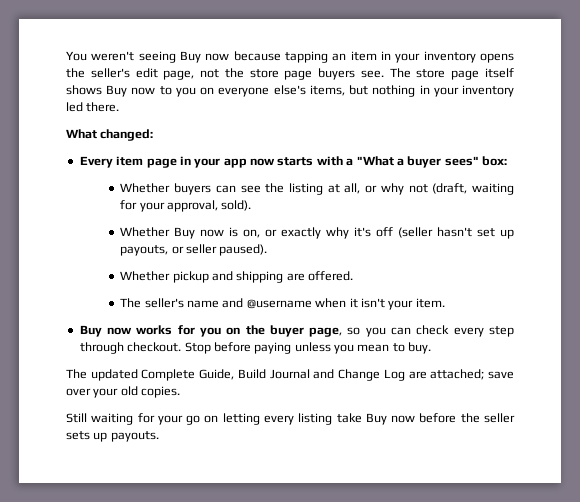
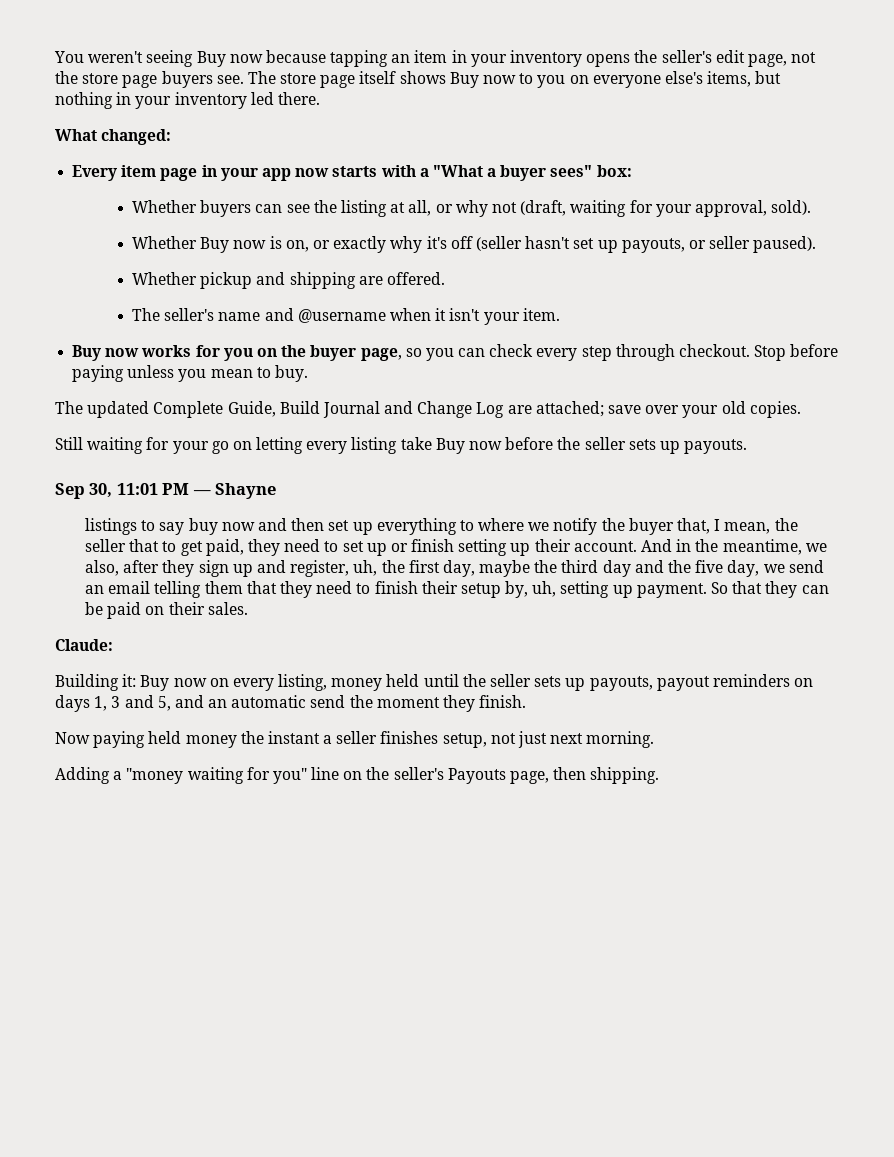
+ Sep 30, 11:01 PM — Shayne
+ listings to say buy now and then set up everything to where we notify the buyer that, I mean, the seller that to get paid, they need to set up or finish setting up their account. And in the meantime, we also, after they sign up and register, uh, the first day, maybe the third day and the five day, we send an email telling them that they need to finish their setup by, uh, setting up payment. So that they can be paid on their sales.
+ Claude:
+ Building it: Buy now on every listing, money held until the seller sets up payouts, payout reminders on days 1, 3 and 5, and an automatic send the moment they finish.
+ Now paying held money the instant a seller finishes setup, not just next morning.
+ Adding a "money waiting for you" line on the seller's Payouts page, then shipping.

